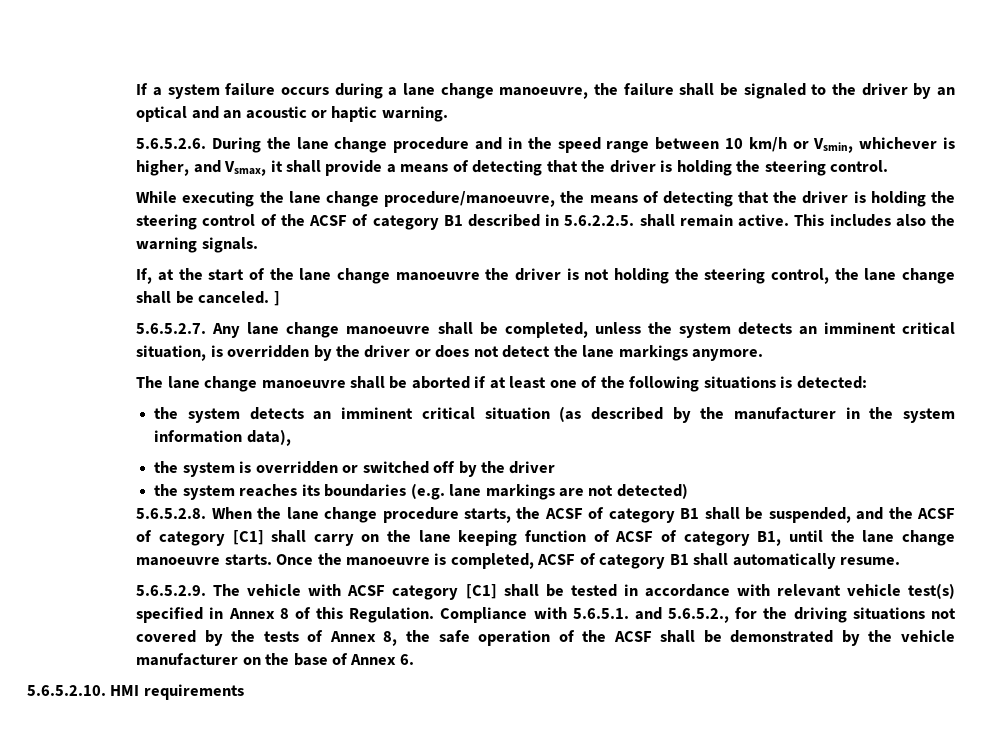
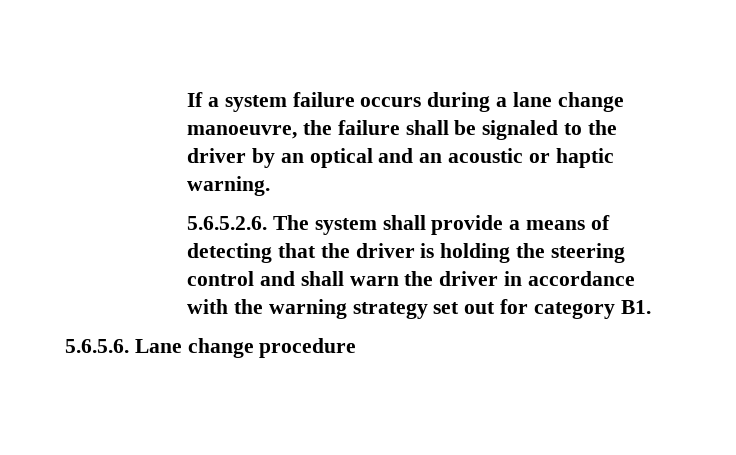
- 5.6.5.2.6. During the lane change procedure and in the speed range between 10 km/h or Vsmin, whichever is higher, and Vsmax, it shall provide a means of detecting that the driver is holding the steering control.
- While executing the lane change procedure/manoeuvre, the means of detecting that the driver is holding the steering control of the ACSF of category B1 described in 5.6.2.2.5. shall remain active. This includes also the warning signals.
- If, at the start of the lane change manoeuvre the driver is not holding the steering control, the lane change shall be canceled. ]
- 5.6.5.2.7. Any lane change manoeuvre shall be completed, unless the system detects an imminent critical situation, is overridden by the driver or does not detect the lane markings anymore.
- The lane change manoeuvre shall be aborted if at least one of the following situations is detected:
- the system detects an imminent critical situation (as described by the manufacturer in the system information data),
- the system is overridden or switched off by the driver
- the system reaches its boundaries (e.g. lane markings are not detected)
- 5.6.5.2.8. When the lane change procedure starts, the ACSF of category B1 shall be suspended, and the ACSF of category [C1] shall carry on the lane keeping function of ACSF of category B1, until the lane change manoeuvre starts. Once the manoeuvre is completed, ACSF of category B1 shall automatically resume.
- 5.6.5.2.9. The vehicle with ACSF category [C1] shall be tested in accordance with relevant vehicle test(s) specified in Annex 8 of this Regulation. Compliance with 5.6.5.1. and 5.6.5.2., for the driving situations not covered by the tests of Annex 8, the safe operation of the ACSF shall be demonstrated by the vehicle manufacturer on the base of Annex 6.
- 5.6.5.2.10. HMI requirements
+ 5.6.5.2.6. The system shall provide a means of detecting that the driver is holding the steering control and shall warn the driver in accordance with the warning strategy set out for category B1.
+ 5.6.5.6. Lane change procedure

